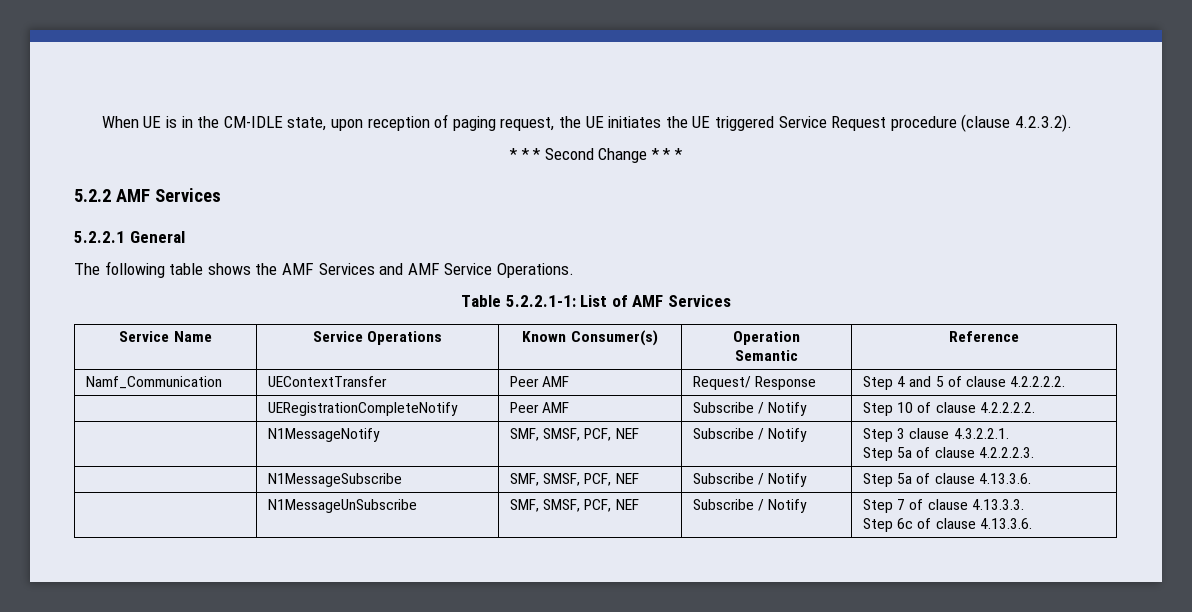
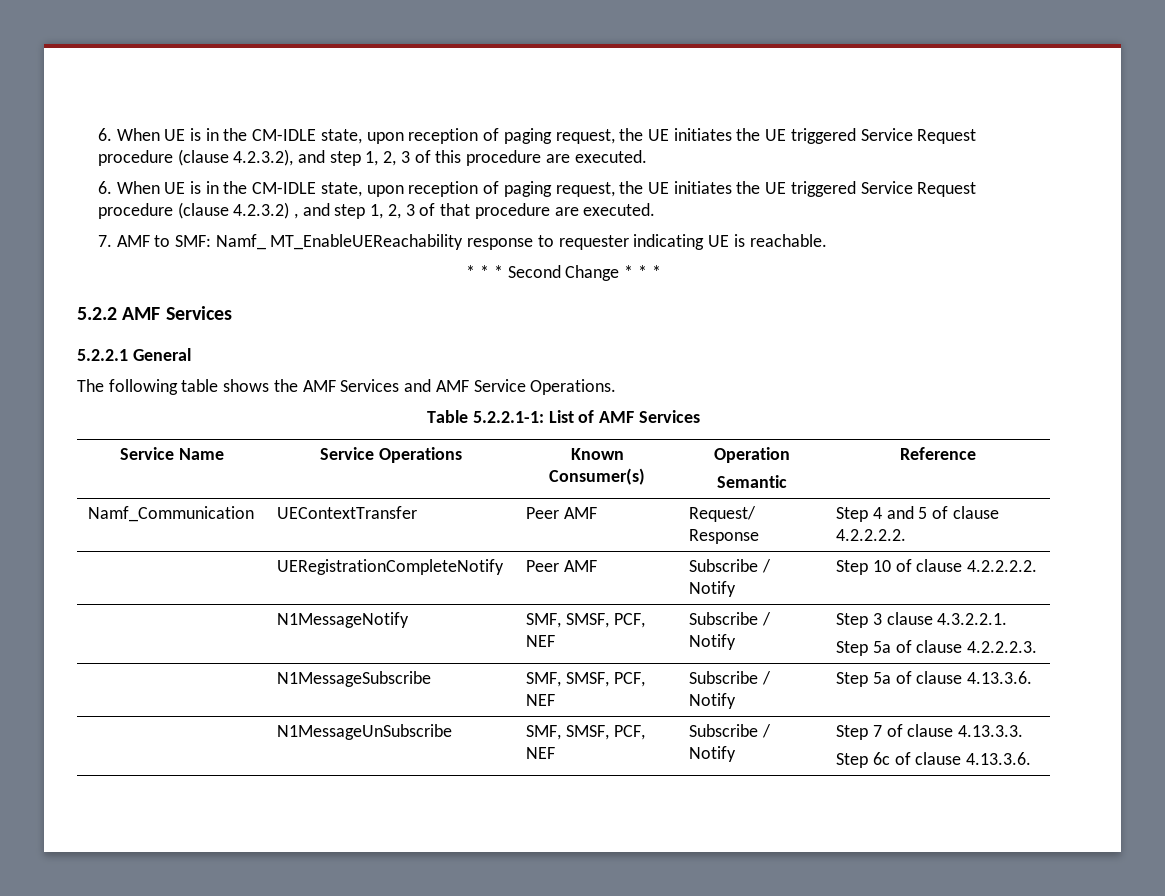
- When UE is in the CM-IDLE state, upon reception of paging request, the UE initiates the UE triggered Service Request procedure (clause 4.2.3.2).
+ 6. When UE is in the CM-IDLE state, upon reception of paging request, the UE initiates the UE triggered Service Request procedure (clause 4.2.3.2), and step 1, 2, 3 of this procedure are executed.
+ 6. When UE is in the CM-IDLE state, upon reception of paging request, the UE initiates the UE triggered Service Request procedure (clause 4.2.3.2) , and step 1, 2, 3 of that procedure are executed.
+ 7. AMF to SMF: Namf_ MT_EnableUEReachability response to requester indicating UE is reachable.

